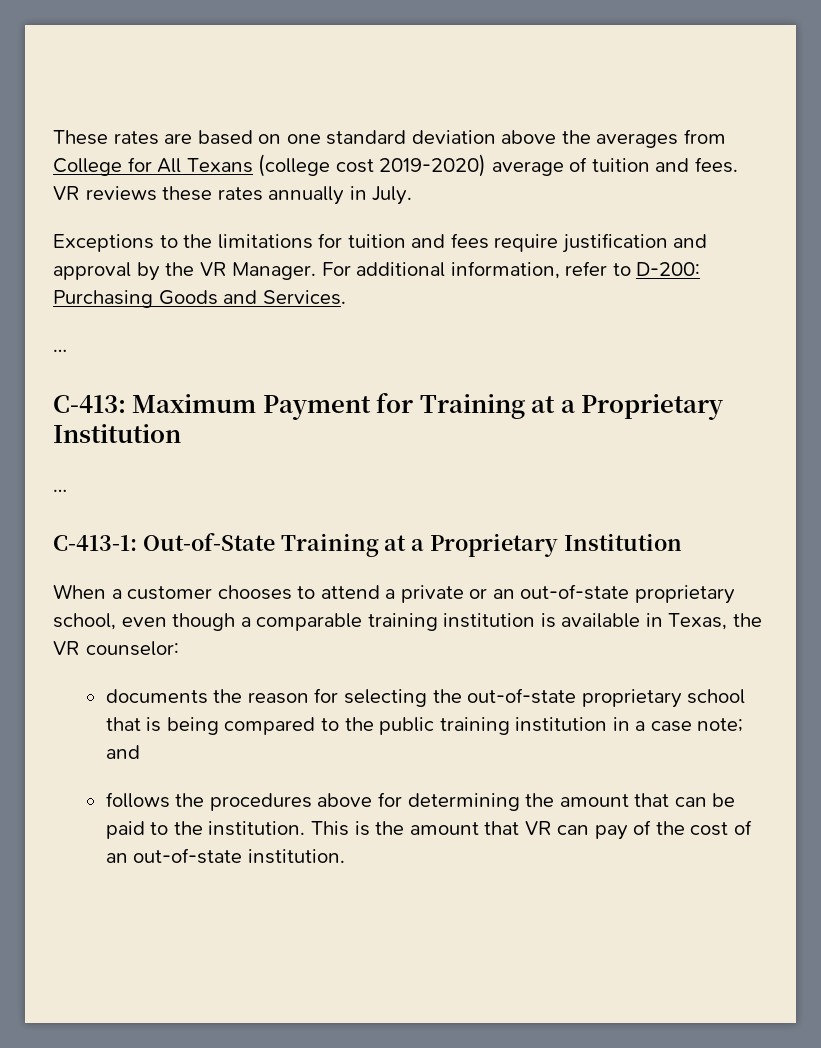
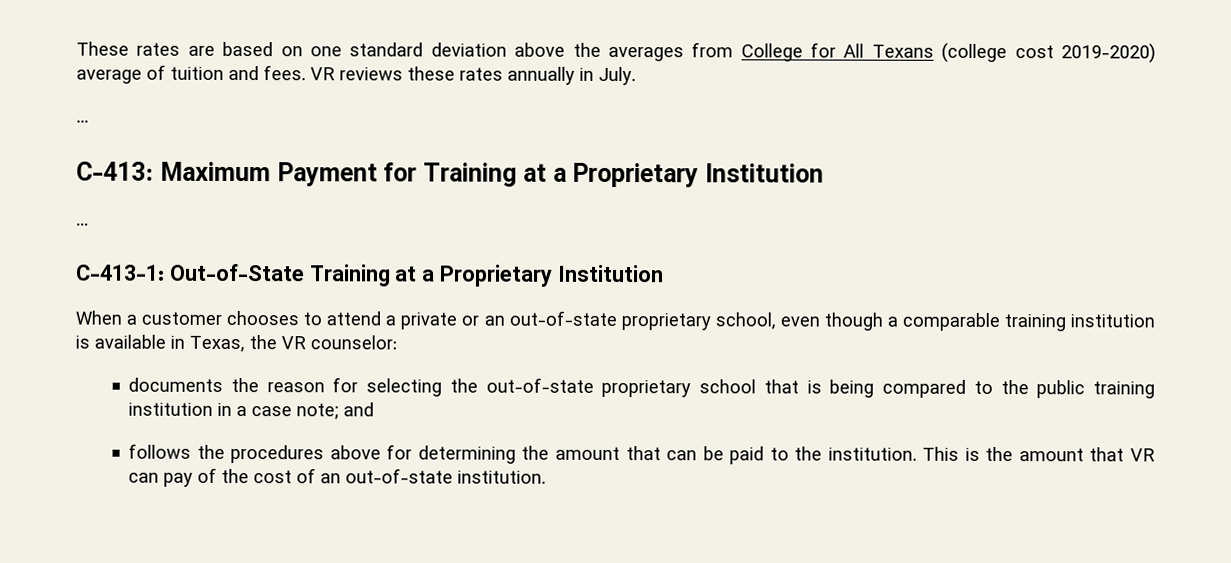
- Exceptions to the limitations for tuition and fees require justification and approval by the VR Manager. For additional information, refer to D-200: Purchasing Goods and Services.

